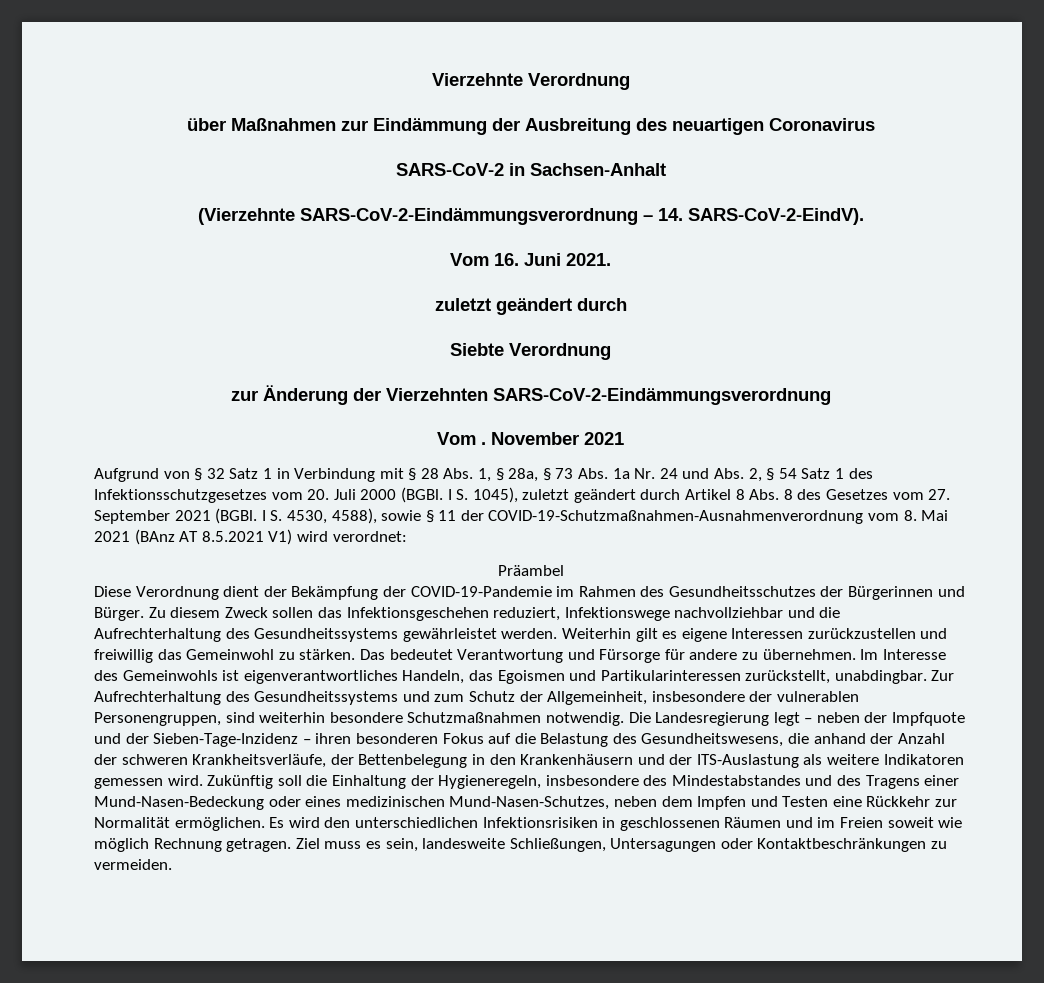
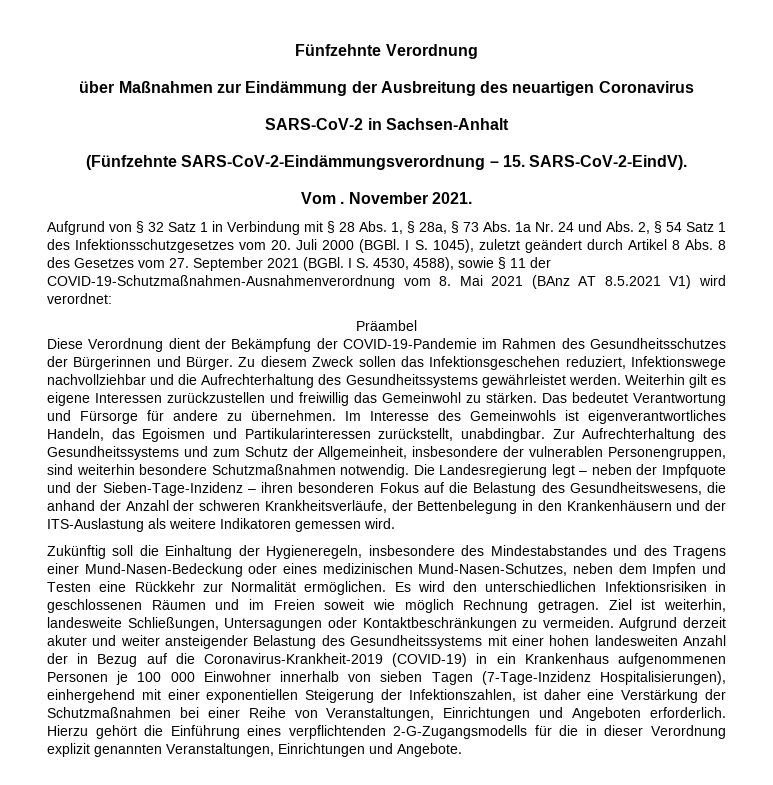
- Vierzehnte Verordnung
+ Fünfzehnte Verordnung
- (Vierzehnte SARS-CoV-2-Eindämmungsverordnung – 14. SARS-CoV-2-EindV).
+ (Fünfzehnte SARS-CoV-2-Eindämmungsverordnung – 15. SARS-CoV-2-EindV).
- Vom 16. Juni 2021.
- zuletzt geändert durch
- Siebte Verordnung
- zur Änderung der Vierzehnten SARS-CoV-2-Eindämmungsverordnung
- November 2021
+ November 2021.
- Die Landesregierung legt – neben der Impfquote und der Sieben-Tage-Inzidenz – ihren besonderen Fokus auf die Belastung des Gesundheitswesens, die anhand der Anzahl der schweren Krankheitsverläufe, der Bettenbelegung in den Krankenhäusern und der ITS-Auslastung als weitere Indikatoren gemessen wird. Zukünftig soll die Einhaltung der Hygieneregeln, insbesondere des Mindestabstandes und des Tragens einer Mund-Nasen-Bedeckung oder eines medizinischen Mund-Nasen-Schutzes, neben dem Impfen und Testen eine Rückkehr zur Normalität ermöglichen.
+ Die Landesregierung legt – neben der Impfquote und der Sieben-Tage-Inzidenz – ihren besonderen Fokus auf die Belastung des Gesundheitswesens, die anhand der Anzahl der schweren Krankheitsverläufe, der Bettenbelegung in den Krankenhäusern und der ITS-Auslastung als weitere Indikatoren gemessen wird.
+ Zukünftig soll die Einhaltung der Hygieneregeln, insbesondere des Mindestabstandes und des Tragens einer Mund-Nasen-Bedeckung oder eines medizinischen Mund-Nasen-Schutzes, neben dem Impfen und Testen eine Rückkehr zur Normalität ermöglichen.
- Ziel muss es sein, landesweite Schließungen, Untersagungen oder Kontaktbeschränkungen zu vermeiden.
+ Ziel ist weiterhin, landesweite Schließungen, Untersagungen oder Kontaktbeschränkungen zu vermeiden.
+ Aufgrund derzeit akuter und weiter ansteigender Belastung des Gesundheitssystems mit einer hohen landesweiten Anzahl der in Bezug auf die Coronavirus-Krankheit-2019 (COVID-19) in ein Krankenhaus aufgenommenen Personen je 100 000 Einwohner innerhalb von sieben Tagen (7-Tage-Inzidenz Hospitalisierungen), einhergehend mit einer exponentiellen Steigerung der Infektionszahlen, ist daher eine Verstärkung der Schutzmaßnahmen bei einer Reihe von Veranstaltungen, Einrichtungen und Angeboten erforderlich. Hierzu gehört die Einführung eines verpflichtenden 2-G-Zugangsmodells für die in dieser Verordnung explizit genannten Veranstaltungen, Einrichtungen und Angebote.

